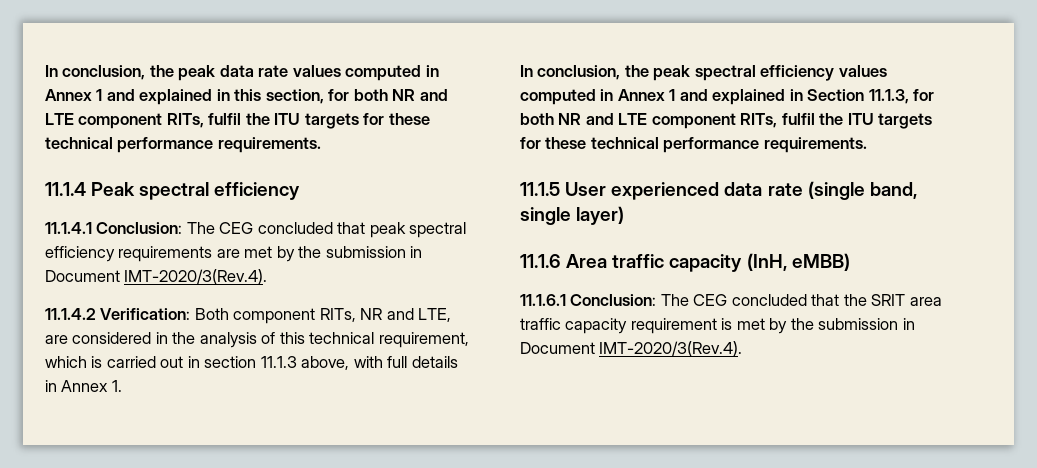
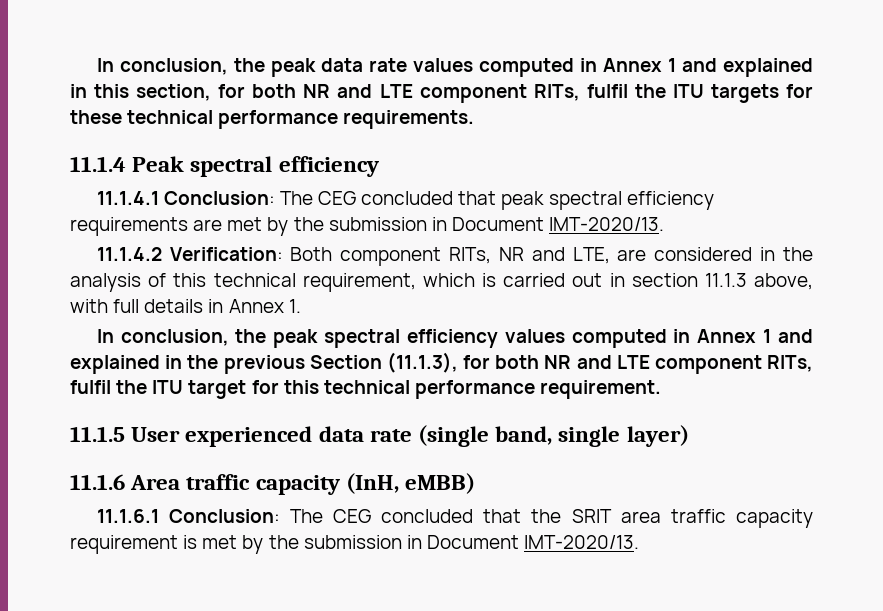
- 11.1.4.1 Conclusion: The CEG concluded that peak spectral efficiency requirements are met by the submission in Document IMT-2020/3(Rev.4).
+ 11.1.4.1 Conclusion: The CEG concluded that peak spectral efficiency requirements are met by the submission in Document IMT-2020/13.
- In conclusion, the peak spectral efficiency values computed in Annex 1 and explained in Section 11.1.3, for both NR and LTE component RITs, fulfil the ITU targets for these technical performance requirements.
+ In conclusion, the peak spectral efficiency values computed in Annex 1 and explained in the previous Section (11.1.3), for both NR and LTE component RITs, fulfil the ITU target for this technical performance requirement.
- 11.1.6.1 Conclusion: The CEG concluded that the SRIT area traffic capacity requirement is met by the submission in Document IMT-2020/3(Rev.4).
+ 11.1.6.1 Conclusion: The CEG concluded that the SRIT area traffic capacity requirement is met by the submission in Document IMT-2020/13.

